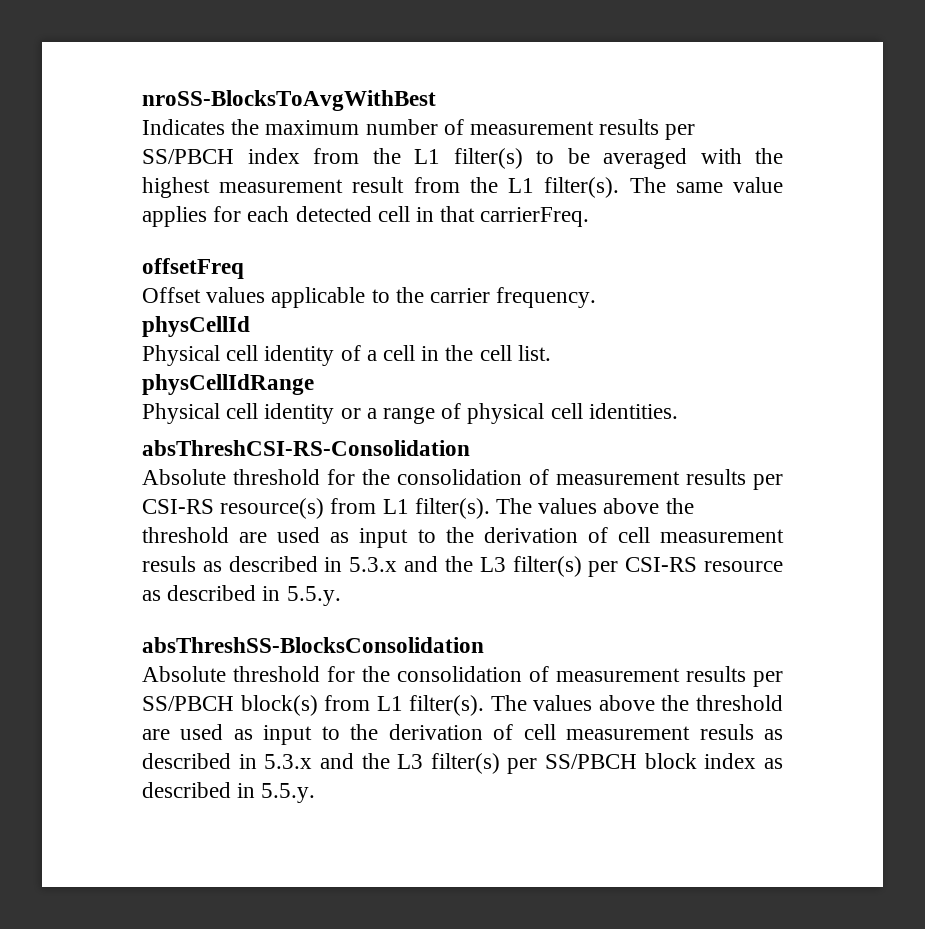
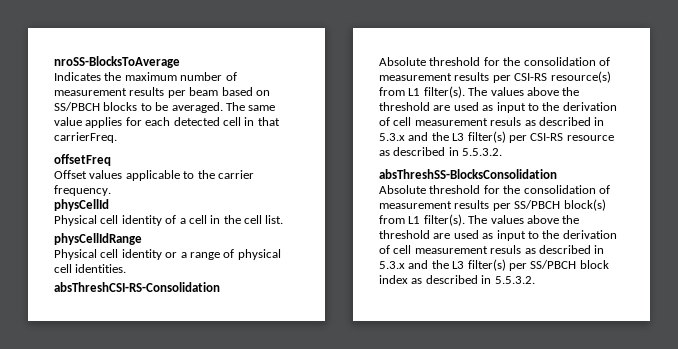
- nroSS-BlocksToAvgWithBest
+ nroSS-BlocksToAverage
- Indicates the maximum number of measurement results per SS/PBCH index from the L1 filter(s) to be averaged with the highest measurement result from the L1 filter(s).
+ Indicates the maximum number of measurement results per beam based on SS/PBCH blocks to be averaged.
- The values above the threshold are used as input to the derivation of cell measurement resuls as described in 5.3.x and the L3 filter(s) per CSI-RS resource as described in 5.5.y.
+ The values above the threshold are used as input to the derivation of cell measurement resuls as described in 5.3.x and the L3 filter(s) per CSI-RS resource as described in 5.5.3.2.
- The values above the threshold are used as input to the derivation of cell measurement resuls as described in 5.3.x and the L3 filter(s) per SS/PBCH block index as described in 5.5.y.
+ The values above the threshold are used as input to the derivation of cell measurement resuls as described in 5.3.x and the L3 filter(s) per SS/PBCH block index as described in 5.5.3.2.

